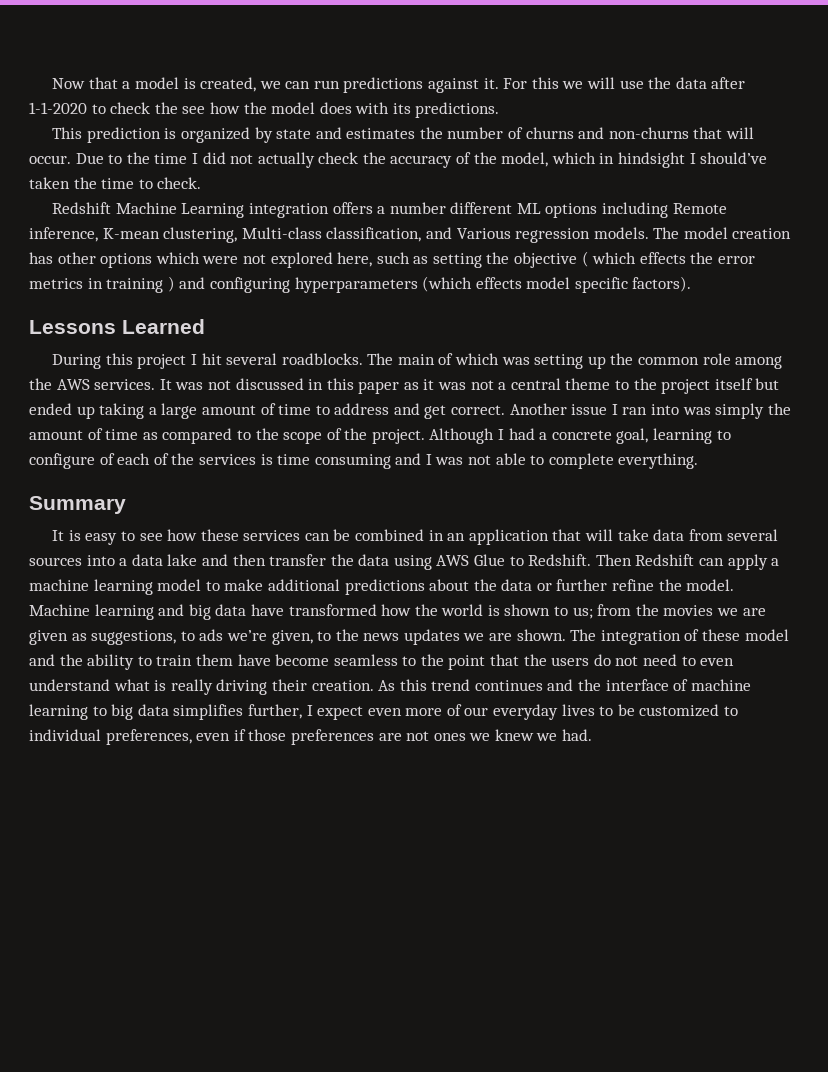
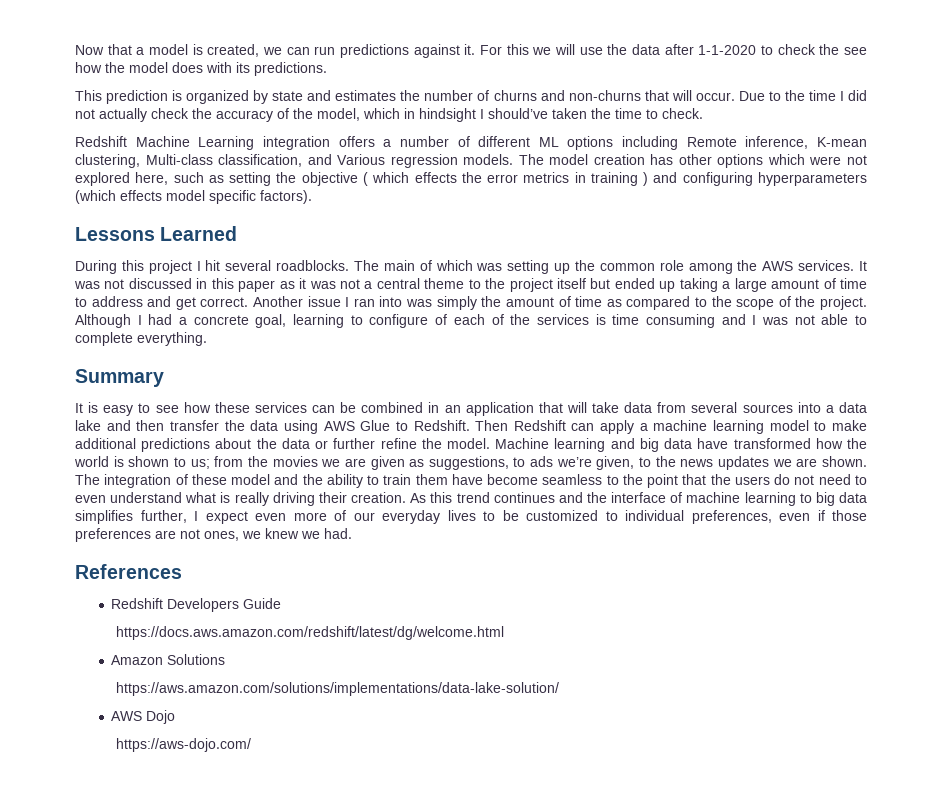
- Redshift Machine Learning integration offers a number different ML options including Remote inference, K-mean clustering, Multi-class classification, and Various regression models.
+ Redshift Machine Learning integration offers a number of different ML options including Remote inference, K-mean clustering, Multi-class classification, and Various regression models.
- As this trend continues and the interface of machine learning to big data simplifies further, I expect even more of our everyday lives to be customized to individual preferences, even if those preferences are not ones we knew we had.
+ As this trend continues and the interface of machine learning to big data simplifies further, I expect even more of our everyday lives to be customized to individual preferences, even if those preferences are not ones, we knew we had.
+ References
+ Redshift Developers Guide
+ https://docs.aws.amazon.com/redshift/latest/dg/welcome.html
+ Amazon Solutions
+ https://aws.amazon.com/solutions/implementations/data-lake-solution/
+ AWS Dojo
+ https://aws-dojo.com/

